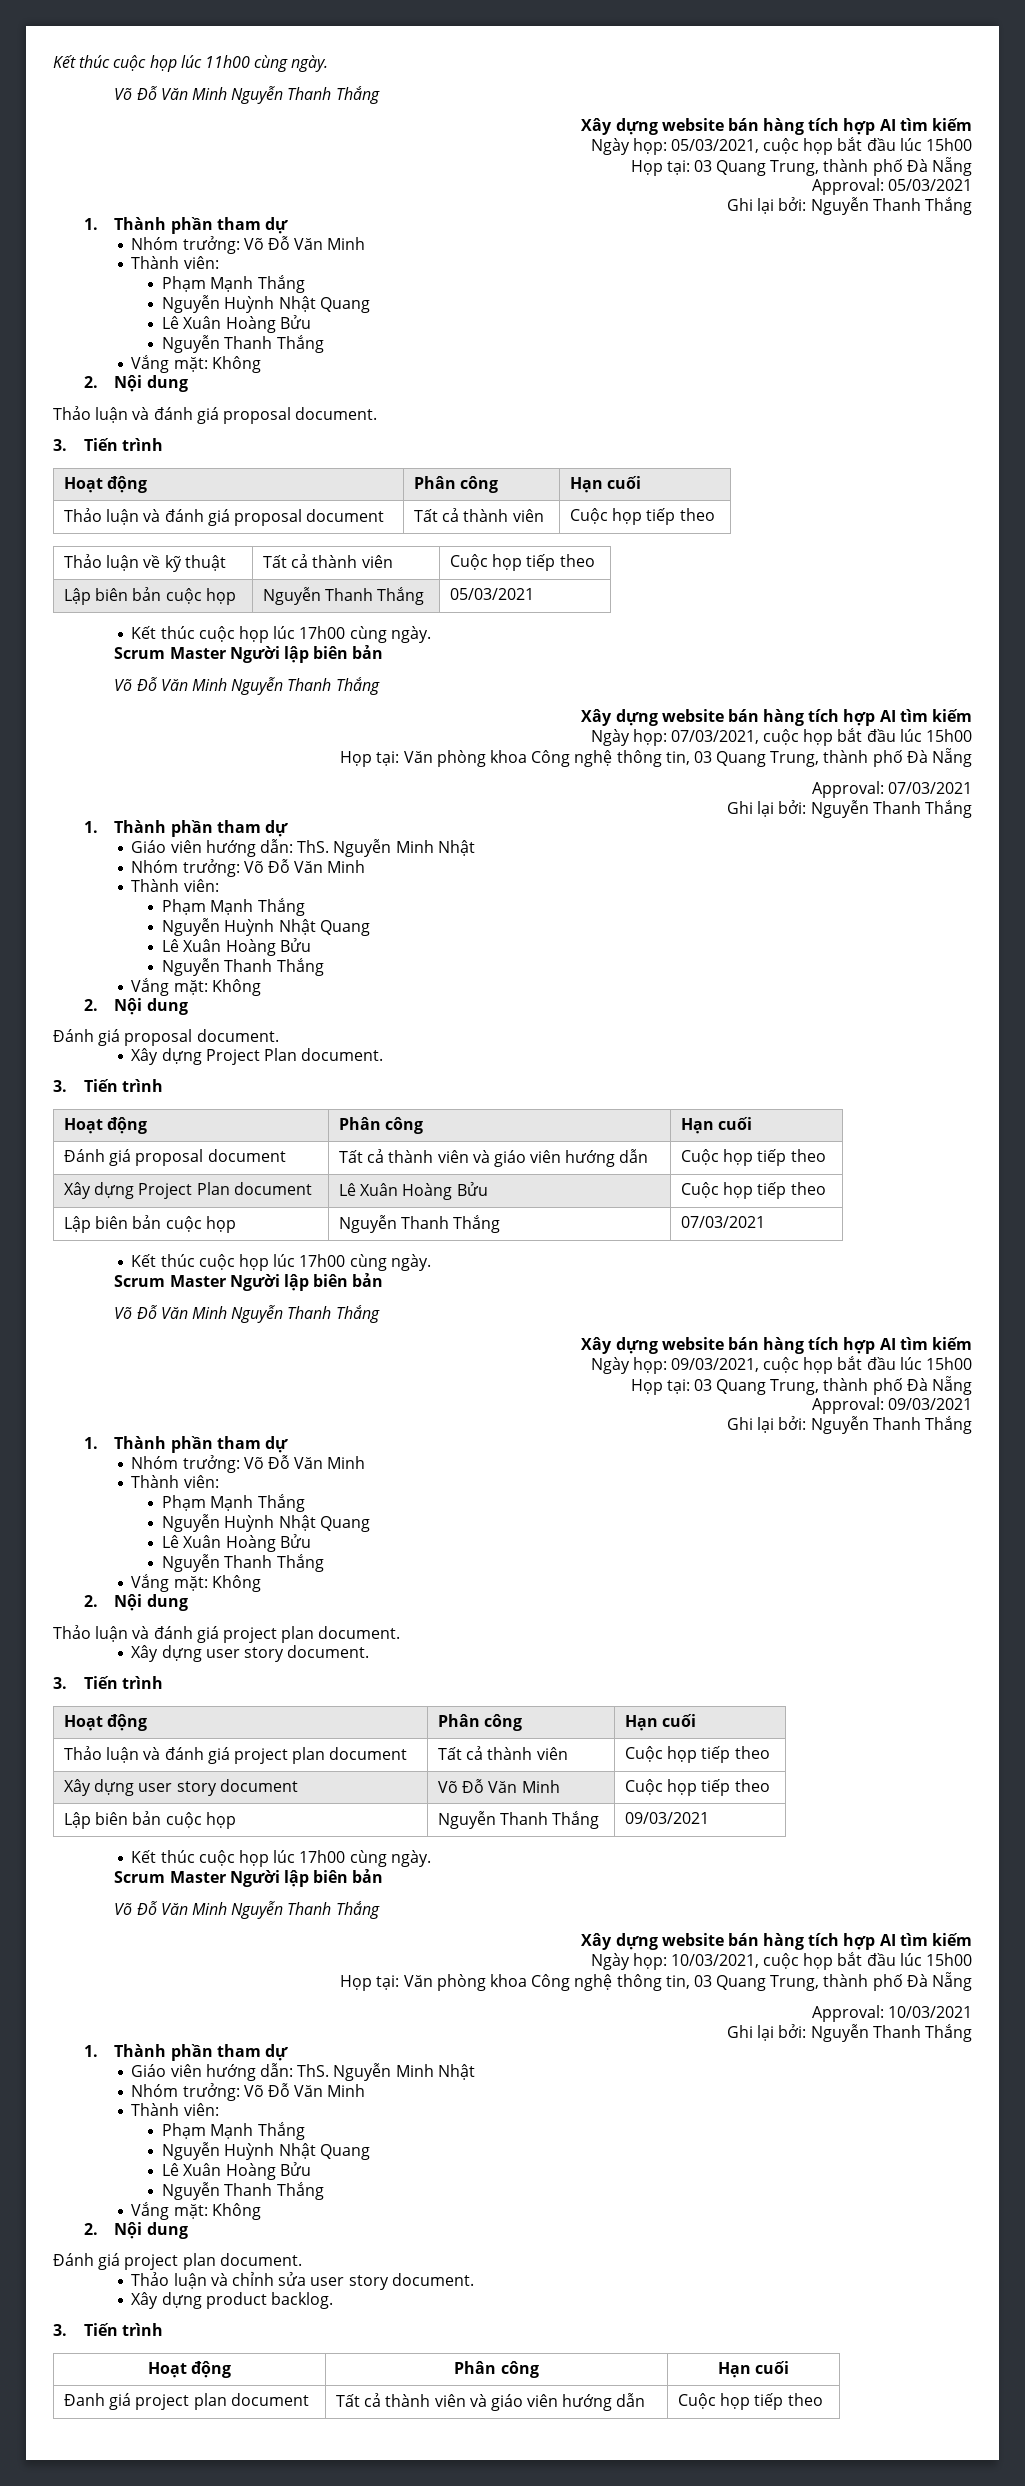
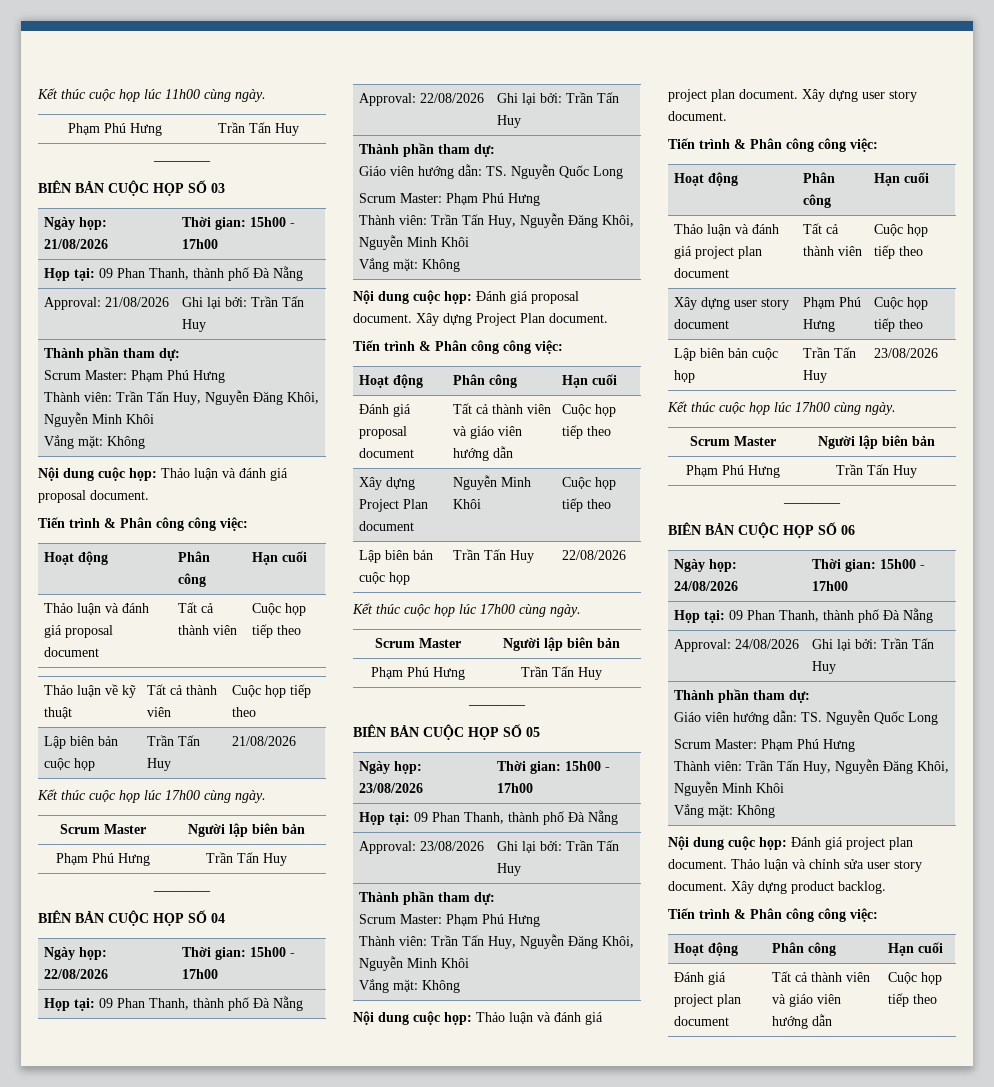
  Kết thúc cuộc họp lúc 11h00 cùng ngày.
- Võ Đỗ Văn Minh Nguyễn Thanh Thắng
- Xây dựng website bán hàng tích hợp AI tìm kiếm
- Ngày họp: 05/03/2021, cuộc họp bắt đầu lúc 15h00
- Họp tại: 03 Quang Trung, thành phố Đà Nẵng
- Approval: 05/03/2021
- Ghi lại bởi: Nguyễn Thanh Thắng
- 1. Thành phần tham dự
- Nhóm trưởng: Võ Đỗ Văn Minh
- Thành viên:
- Phạm Mạnh Thắng
- Nguyễn Huỳnh Nhật Quang
- Lê Xuân Hoàng Bửu
- Nguyễn Thanh Thắng
+ Phạm Phú Hưng | Trần Tấn Huy
+ ――――
+ BIÊN BẢN CUỘC HỌP SỐ 03
+ Ngày họp: 21/08/2026 | Thời gian: 15h00 - 17h00
+ Họp tại: 09 Phan Thanh, thành phố Đà Nẵng
+ Approval: 21/08/2026 | Ghi lại bởi: Trần Tấn Huy
+ Thành phần tham dự:
+ Scrum Master: Phạm Phú Hưng
+ Thành viên: Trần Tấn Huy, Nguyễn Đăng Khôi, Nguyễn Minh Khôi
  Vắng mặt: Không
- 2. Nội dung
- Thảo luận và đánh giá proposal document.
- 3. Tiến trình
+ Nội dung cuộc họp: Thảo luận và đánh giá proposal document.
+ Tiến trình & Phân công công việc:
- Lập biên bản cuộc họp | Nguyễn Thanh Thắng | 05/03/2021
+ Lập biên bản cuộc họp | Trần Tấn Huy | 21/08/2026
  Kết thúc cuộc họp lúc 17h00 cùng ngày.
- Scrum Master Người lập biên bản
- Võ Đỗ Văn Minh Nguyễn Thanh Thắng
- Xây dựng website bán hàng tích hợp AI tìm kiếm
- Ngày họp: 07/03/2021, cuộc họp bắt đầu lúc 15h00
- Họp tại: Văn phòng khoa Công nghệ thông tin, 03 Quang Trung, thành phố Đà Nẵng
- Approval: 07/03/2021
- Ghi lại bởi: Nguyễn Thanh Thắng
- 1. Thành phần tham dự
- Giáo viên hướng dẫn: ThS. Nguyễn Minh Nhật
- Nhóm trưởng: Võ Đỗ Văn Minh
- Thành viên:
- Phạm Mạnh Thắng
- Nguyễn Huỳnh Nhật Quang
- Lê Xuân Hoàng Bửu
- Nguyễn Thanh Thắng
+ Scrum Master | Người lập biên bản
+ Phạm Phú Hưng | Trần Tấn Huy
+ ――――
+ BIÊN BẢN CUỘC HỌP SỐ 04
+ Ngày họp: 22/08/2026 | Thời gian: 15h00 - 17h00
+ Họp tại: 09 Phan Thanh, thành phố Đà Nẵng
+ Approval: 22/08/2026 | Ghi lại bởi: Trần Tấn Huy
+ Thành phần tham dự:
+ Giáo viên hướng dẫn: TS. Nguyễn Quốc Long
+ Scrum Master: Phạm Phú Hưng
+ Thành viên: Trần Tấn Huy, Nguyễn Đăng Khôi, Nguyễn Minh Khôi
  Vắng mặt: Không
- 2. Nội dung
- Đánh giá proposal document.
- Xây dựng Project Plan document.
- 3. Tiến trình
+ Nội dung cuộc họp: Đánh giá proposal document. Xây dựng Project Plan document.
+ Tiến trình & Phân công công việc:
- Xây dựng Project Plan document | Lê Xuân Hoàng Bửu | Cuộc họp tiếp theo
- Lập biên bản cuộc họp | Nguyễn Thanh Thắng | 07/03/2021
+ Xây dựng Project Plan document | Nguyễn Minh Khôi | Cuộc họp tiếp theo
+ Lập biên bản cuộc họp | Trần Tấn Huy | 22/08/2026
  Kết thúc cuộc họp lúc 17h00 cùng ngày.
- Scrum Master Người lập biên bản
- Võ Đỗ Văn Minh Nguyễn Thanh Thắng
- Xây dựng website bán hàng tích hợp AI tìm kiếm
- Ngày họp: 09/03/2021, cuộc họp bắt đầu lúc 15h00
- Họp tại: 03 Quang Trung, thành phố Đà Nẵng
- Approval: 09/03/2021
- Ghi lại bởi: Nguyễn Thanh Thắng
- 1. Thành phần tham dự
- Nhóm trưởng: Võ Đỗ Văn Minh
- Thành viên:
- Phạm Mạnh Thắng
- Nguyễn Huỳnh Nhật Quang
- Lê Xuân Hoàng Bửu
- Nguyễn Thanh Thắng
+ Scrum Master | Người lập biên bản
+ Phạm Phú Hưng | Trần Tấn Huy
+ ――――
+ BIÊN BẢN CUỘC HỌP SỐ 05
+ Ngày họp: 23/08/2026 | Thời gian: 15h00 - 17h00
+ Họp tại: 09 Phan Thanh, thành phố Đà Nẵng
+ Approval: 23/08/2026 | Ghi lại bởi: Trần Tấn Huy
+ Thành phần tham dự:
+ Scrum Master: Phạm Phú Hưng
+ Thành viên: Trần Tấn Huy, Nguyễn Đăng Khôi, Nguyễn Minh Khôi
  Vắng mặt: Không
- 2. Nội dung
- Thảo luận và đánh giá project plan document.
- Xây dựng user story document.
- 3. Tiến trình
+ Nội dung cuộc họp: Thảo luận và đánh giá project plan document. Xây dựng user story document.
+ Tiến trình & Phân công công việc:
- Xây dựng user story document | Võ Đỗ Văn Minh | Cuộc họp tiếp theo
- Lập biên bản cuộc họp | Nguyễn Thanh Thắng | 09/03/2021
+ Xây dựng user story document | Phạm Phú Hưng | Cuộc họp tiếp theo
+ Lập biên bản cuộc họp | Trần Tấn Huy | 23/08/2026
  Kết thúc cuộc họp lúc 17h00 cùng ngày.
- Scrum Master Người lập biên bản
- Võ Đỗ Văn Minh Nguyễn Thanh Thắng
- Xây dựng website bán hàng tích hợp AI tìm kiếm
- Ngày họp: 10/03/2021, cuộc họp bắt đầu lúc 15h00
- Họp tại: Văn phòng khoa Công nghệ thông tin, 03 Quang Trung, thành phố Đà Nẵng
- Approval: 10/03/2021
- Ghi lại bởi: Nguyễn Thanh Thắng
- 1. Thành phần tham dự
- Giáo viên hướng dẫn: ThS. Nguyễn Minh Nhật
- Nhóm trưởng: Võ Đỗ Văn Minh
- Thành viên:
- Phạm Mạnh Thắng
- Nguyễn Huỳnh Nhật Quang
- Lê Xuân Hoàng Bửu
- Nguyễn Thanh Thắng
+ Scrum Master | Người lập biên bản
+ Phạm Phú Hưng | Trần Tấn Huy
+ ――――
+ BIÊN BẢN CUỘC HỌP SỐ 06
+ Ngày họp: 24/08/2026 | Thời gian: 15h00 - 17h00
+ Họp tại: 09 Phan Thanh, thành phố Đà Nẵng
+ Approval: 24/08/2026 | Ghi lại bởi: Trần Tấn Huy
+ Thành phần tham dự:
+ Giáo viên hướng dẫn: TS. Nguyễn Quốc Long
+ Scrum Master: Phạm Phú Hưng
+ Thành viên: Trần Tấn Huy, Nguyễn Đăng Khôi, Nguyễn Minh Khôi
  Vắng mặt: Không
- 2. Nội dung
- Đánh giá project plan document.
- Thảo luận và chỉnh sửa user story document.
- Xây dựng product backlog.
- 3. Tiến trình
+ Nội dung cuộc họp: Đánh giá project plan document. Thảo luận và chỉnh sửa user story document. Xây dựng product backlog.
+ Tiến trình & Phân công công việc:
  Hoạt động | Phân công | Hạn cuối
- Đanh giá project plan document | Tất cả thành viên và giáo viên hướng dẫn | Cuộc họp tiếp theo
+ Đánh giá project plan document | Tất cả thành viên và giáo viên hướng dẫn | Cuộc họp tiếp theo

